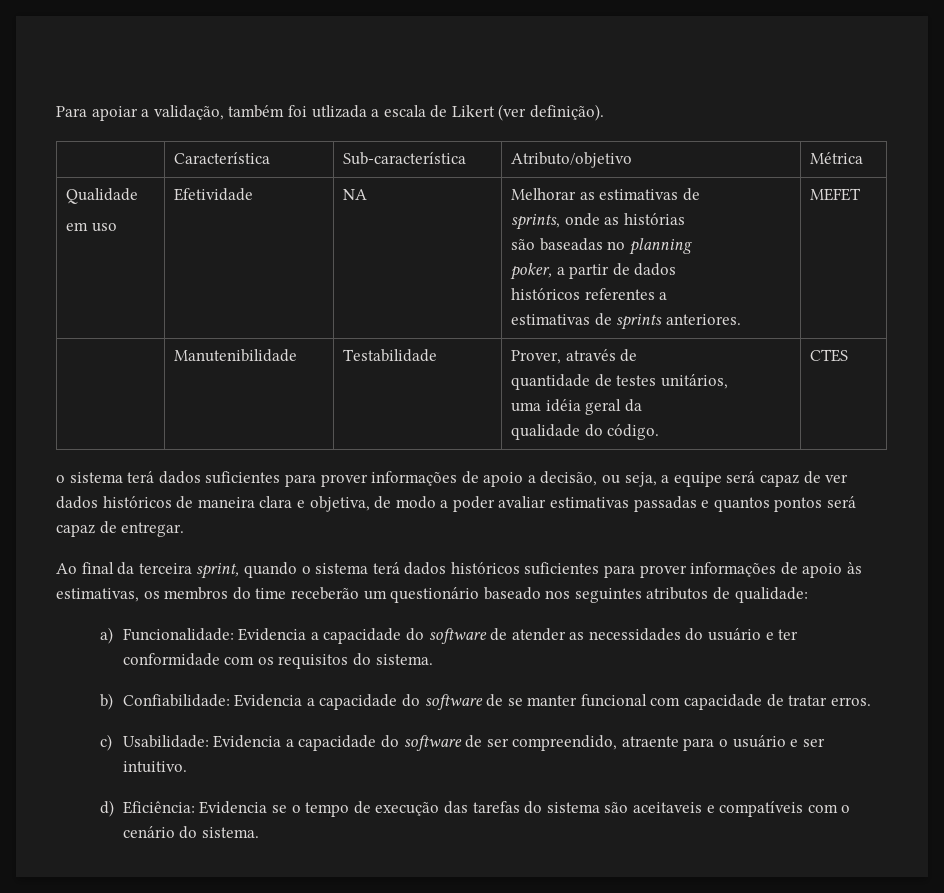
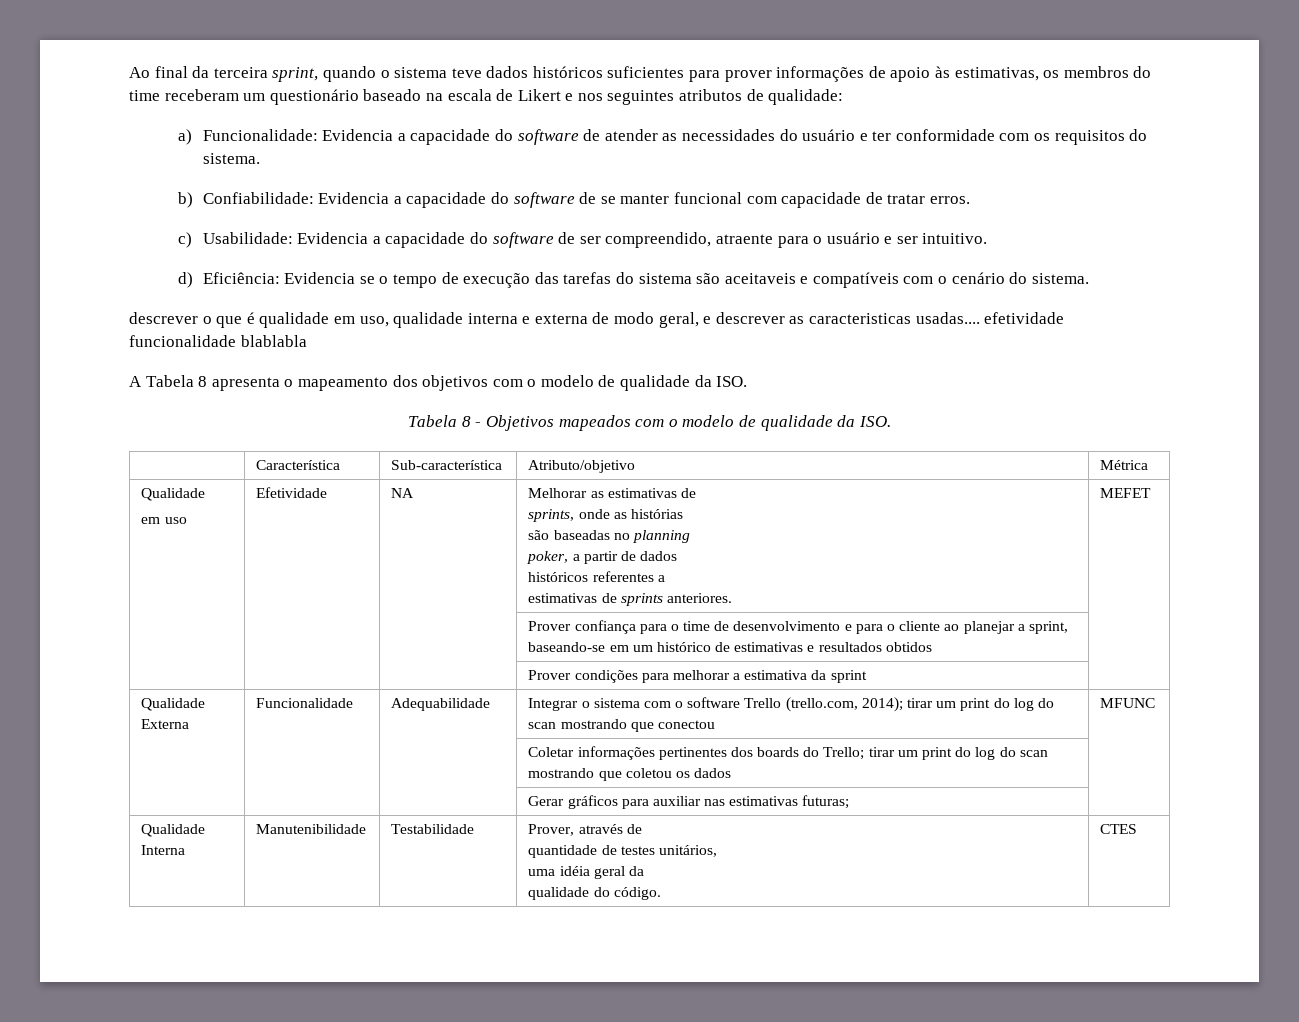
- Para apoiar a validação, também foi utlizada a escala de Likert (ver definição).
- | Característica | Sub-característica | Atributo/objetivo | Métrica
- Qualidade
- em uso | Efetividade | NA | Melhorar as estimativas de
- sprints, onde as histórias
- são baseadas no planning
- poker, a partir de dados
- históricos referentes a
- estimativas de sprints anteriores. | MEFET
- | Manutenibilidade | Testabilidade | Prover, através de
- quantidade de testes unitários,
- uma idéia geral da
- qualidade do código. | CTES
- o sistema terá dados suficientes para prover informações de apoio a decisão, ou seja, a equipe será capaz de ver dados históricos de maneira clara e objetiva, de modo a poder avaliar estimativas passadas e quantos pontos será capaz de entregar.
- Ao final da terceira sprint, quando o sistema terá dados históricos suficientes para prover informações de apoio às estimativas, os membros do time receberão um questionário baseado nos seguintes atributos de qualidade:
+ Ao final da terceira sprint, quando o sistema teve dados históricos suficientes para prover informações de apoio às estimativas, os membros do time receberam um questionário baseado na escala de Likert e nos seguintes atributos de qualidade:
+ descrever o que é qualidade em uso, qualidade interna e externa de modo geral, e descrever as caracteristicas usadas.... efetividade funcionalidade blablabla
+ A Tabela 8 apresenta o mapeamento dos objetivos com o modelo de qualidade da ISO.
+ Tabela 8 - Objetivos mapeados com o modelo de qualidade da ISO.
+ | Característica | Sub-característica | Atributo/objetivo | Métrica
+ Qualidade
+ em uso | Efetividade | NA | Melhorar as estimativas de
+ sprints, onde as histórias
+ são baseadas no planning
+ poker, a partir de dados
+ históricos referentes a
+ estimativas de sprints anteriores. | MEFET
+ | | | Prover confiança para o time de desenvolvimento e para o cliente ao planejar a sprint, baseando-se em um histórico de estimativas e resultados obtidos |
+ | | | Prover condições para melhorar a estimativa da sprint |
+ Qualidade Externa | Funcionalidade | Adequabilidade | Integrar o sistema com o software Trello (trello.com, 2014); tirar um print do log do scan mostrando que conectou | MFUNC
+ | | | Coletar informações pertinentes dos boards do Trello; tirar um print do log do scan mostrando que coletou os dados |
+ | | | Gerar gráficos para auxiliar nas estimativas futuras; |
+ Qualidade Interna | Manutenibilidade | Testabilidade | Prover, através de
+ quantidade de testes unitários,
+ uma idéia geral da
+ qualidade do código. | CTES

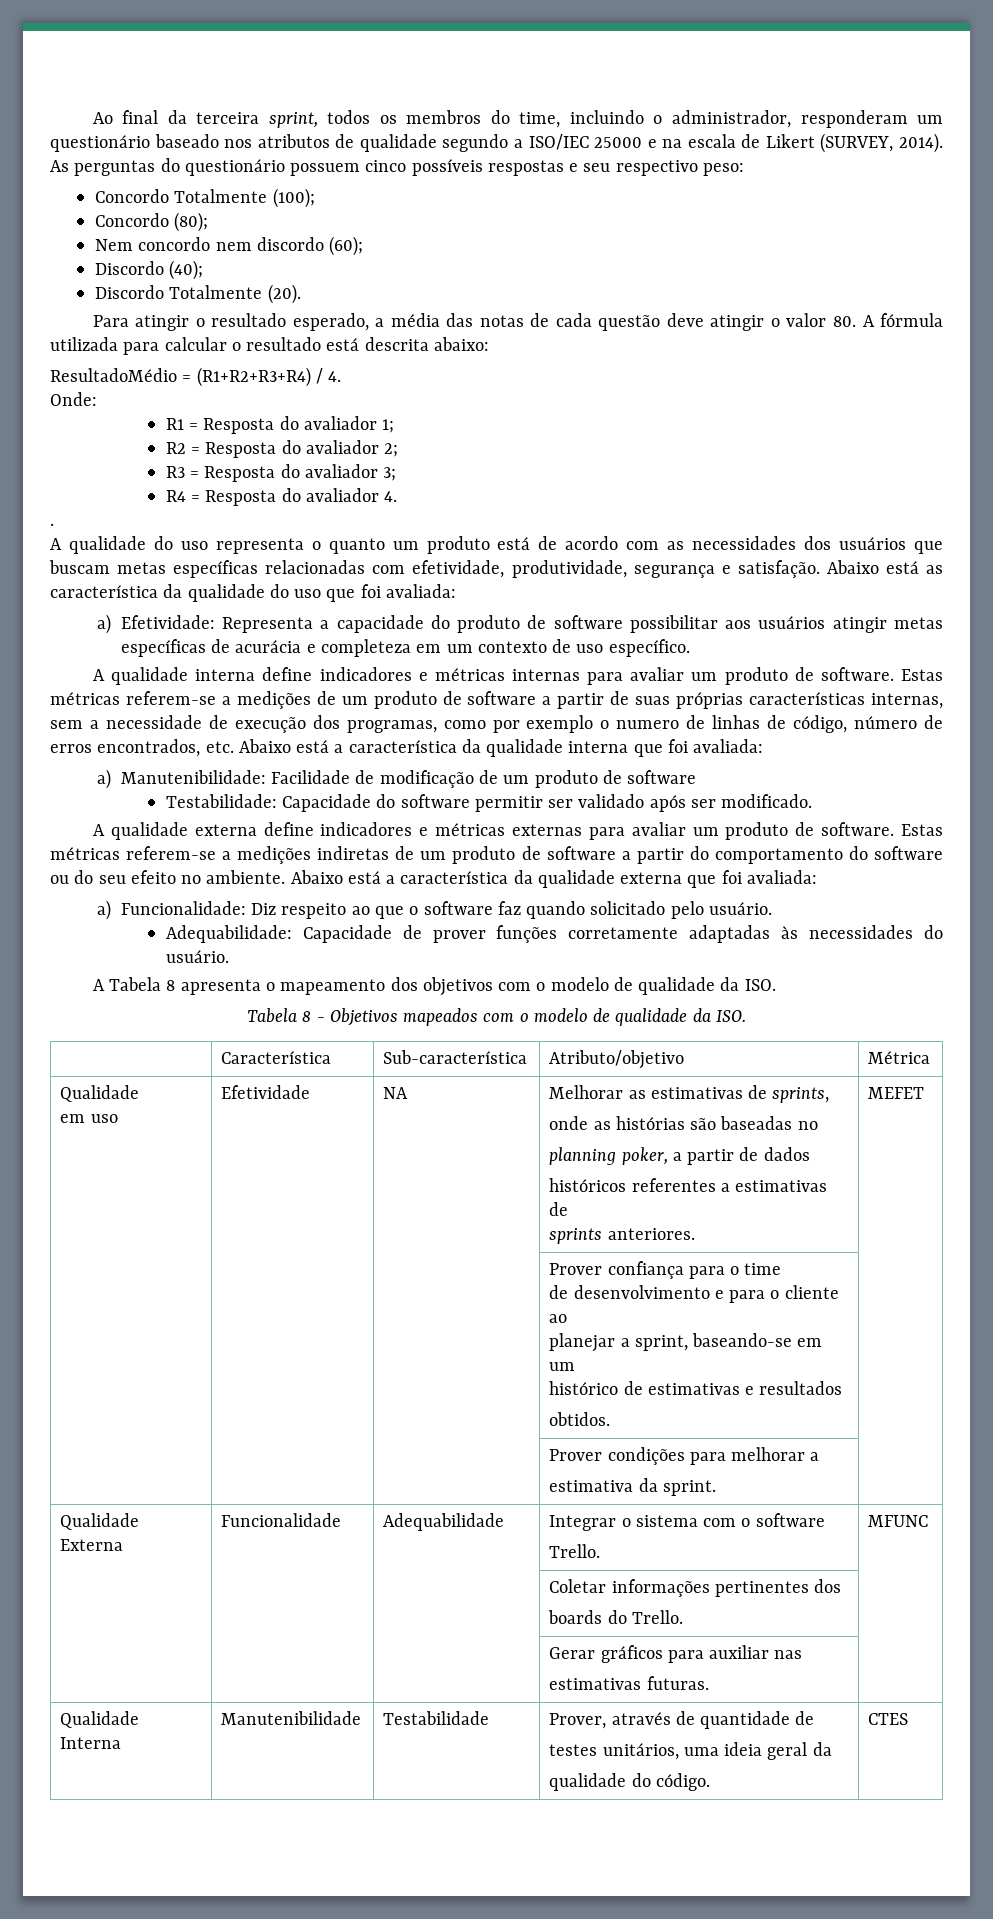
- Ao final da terceira sprint, quando o sistema teve dados históricos suficientes para prover informações de apoio às estimativas, os membros do time receberam um questionário baseado na escala de Likert e nos seguintes atributos de qualidade:
- a) Funcionalidade: Evidencia a capacidade do software de atender as necessidades do usuário e ter conformidade com os requisitos do sistema.
- b) Confiabilidade: Evidencia a capacidade do software de se manter funcional com capacidade de tratar erros.
- c) Usabilidade: Evidencia a capacidade do software de ser compreendido, atraente para o usuário e ser intuitivo.
- d) Eficiência: Evidencia se o tempo de execução das tarefas do sistema são aceitaveis e compatíveis com o cenário do sistema.
- descrever o que é qualidade em uso, qualidade interna e externa de modo geral, e descrever as caracteristicas usadas.... efetividade funcionalidade blablabla
+ Ao final da terceira sprint, todos os membros do time, incluindo o administrador, responderam um questionário baseado nos atributos de qualidade segundo a ISO/IEC 25000 e na escala de Likert (SURVEY, 2014). As perguntas do questionário possuem cinco possíveis respostas e seu respectivo peso:
+ Concordo Totalmente (100);
+ Concordo (80);
+ Nem concordo nem discordo (60);
+ Discordo (40);
+ Discordo Totalmente (20).
+ Para atingir o resultado esperado, a média das notas de cada questão deve atingir o valor 80. A fórmula utilizada para calcular o resultado está descrita abaixo:
+ ResultadoMédio = (R1+R2+R3+R4) / 4.
+ Onde:
+ R1 = Resposta do avaliador 1;
+ R2 = Resposta do avaliador 2;
+ R3 = Resposta do avaliador 3;
+ R4 = Resposta do avaliador 4.
+ .
+ A qualidade do uso representa o quanto um produto está de acordo com as necessidades dos usuários que buscam metas específicas relacionadas com efetividade, produtividade, segurança e satisfação. Abaixo está as característica da qualidade do uso que foi avaliada:
+ a) Efetividade: Representa a capacidade do produto de software possibilitar aos usuários atingir metas específicas de acurácia e completeza em um contexto de uso específico.
+ A qualidade interna define indicadores e métricas internas para avaliar um produto de software. Estas métricas referem-se a medições de um produto de software a partir de suas próprias características internas, sem a necessidade de execução dos programas, como por exemplo o numero de linhas de código, número de erros encontrados, etc. Abaixo está a característica da qualidade interna que foi avaliada:
+ a) Manutenibilidade: Facilidade de modificação de um produto de software
+ Testabilidade: Capacidade do software permitir ser validado após ser modificado.
+ A qualidade externa define indicadores e métricas externas para avaliar um produto de software. Estas métricas referem-se a medições indiretas de um produto de software a partir do comportamento do software ou do seu efeito no ambiente. Abaixo está a característica da qualidade externa que foi avaliada:
+ a) Funcionalidade: Diz respeito ao que o software faz quando solicitado pelo usuário.
+ Adequabilidade: Capacidade de prover funções corretamente adaptadas às necessidades do usuário.
  | Característica | Sub-característica | Atributo/objetivo | Métrica
  Qualidade
- em uso | Efetividade | NA | Melhorar as estimativas de
- sprints, onde as histórias
- são baseadas no planning
- poker, a partir de dados
- históricos referentes a
- estimativas de sprints anteriores. | MEFET
+ em uso | Efetividade | NA | Melhorar as estimativas de sprints,
+ onde as histórias são baseadas no
+ planning poker, a partir de dados
+ históricos referentes a estimativas de
+ sprints anteriores. | MEFET
- | | | Prover confiança para o time de desenvolvimento e para o cliente ao planejar a sprint, baseando-se em um histórico de estimativas e resultados obtidos |
+ | | | Prover confiança para o time
+ de desenvolvimento e para o cliente ao
+ planejar a sprint, baseando-se em um
+ histórico de estimativas e resultados
+ obtidos. |
- | | | Prover condições para melhorar a estimativa da sprint |
+ | | | Prover condições para melhorar a
+ estimativa da sprint. |
- Qualidade Externa | Funcionalidade | Adequabilidade | Integrar o sistema com o software Trello (trello.com, 2014); tirar um print do log do scan mostrando que conectou | MFUNC
+ Qualidade Externa | Funcionalidade | Adequabilidade | Integrar o sistema com o software
+ Trello. | MFUNC
- | | | Coletar informações pertinentes dos boards do Trello; tirar um print do log do scan mostrando que coletou os dados |
+ | | | Coletar informações pertinentes dos
+ boards do Trello. |
- | | | Gerar gráficos para auxiliar nas estimativas futuras; |
+ | | | Gerar gráficos para auxiliar nas
+ estimativas futuras. |
- Qualidade Interna | Manutenibilidade | Testabilidade | Prover, através de
- quantidade de testes unitários,
- uma idéia geral da
+ Qualidade Interna | Manutenibilidade | Testabilidade | Prover, através de quantidade de
+ testes unitários, uma ideia geral da

